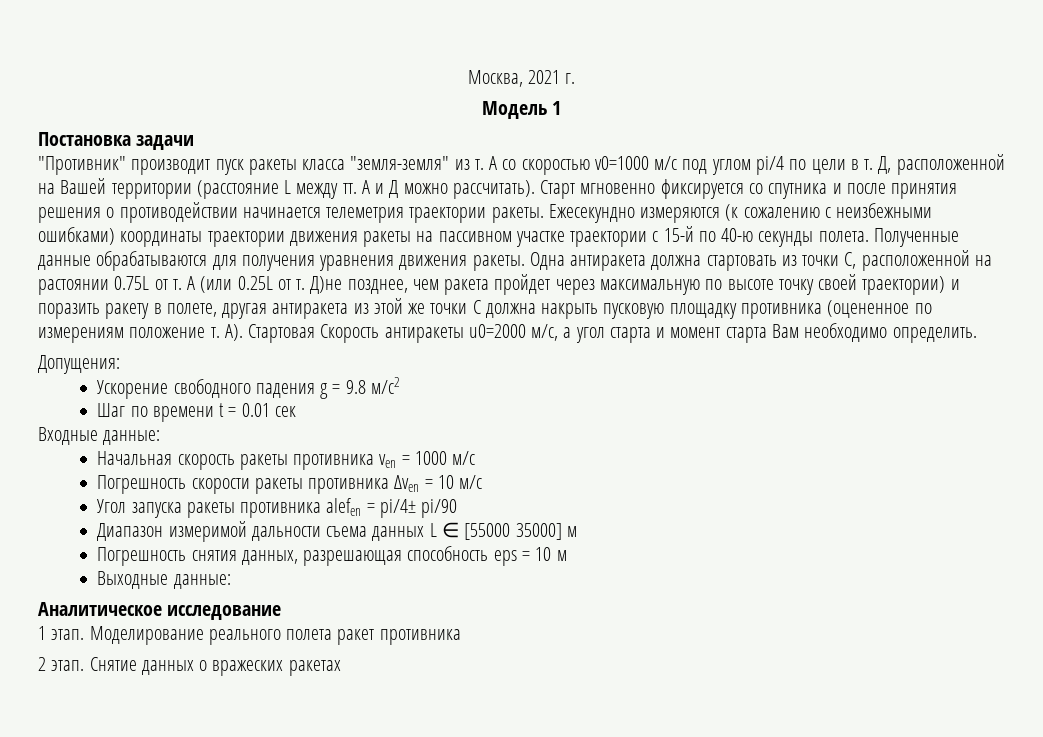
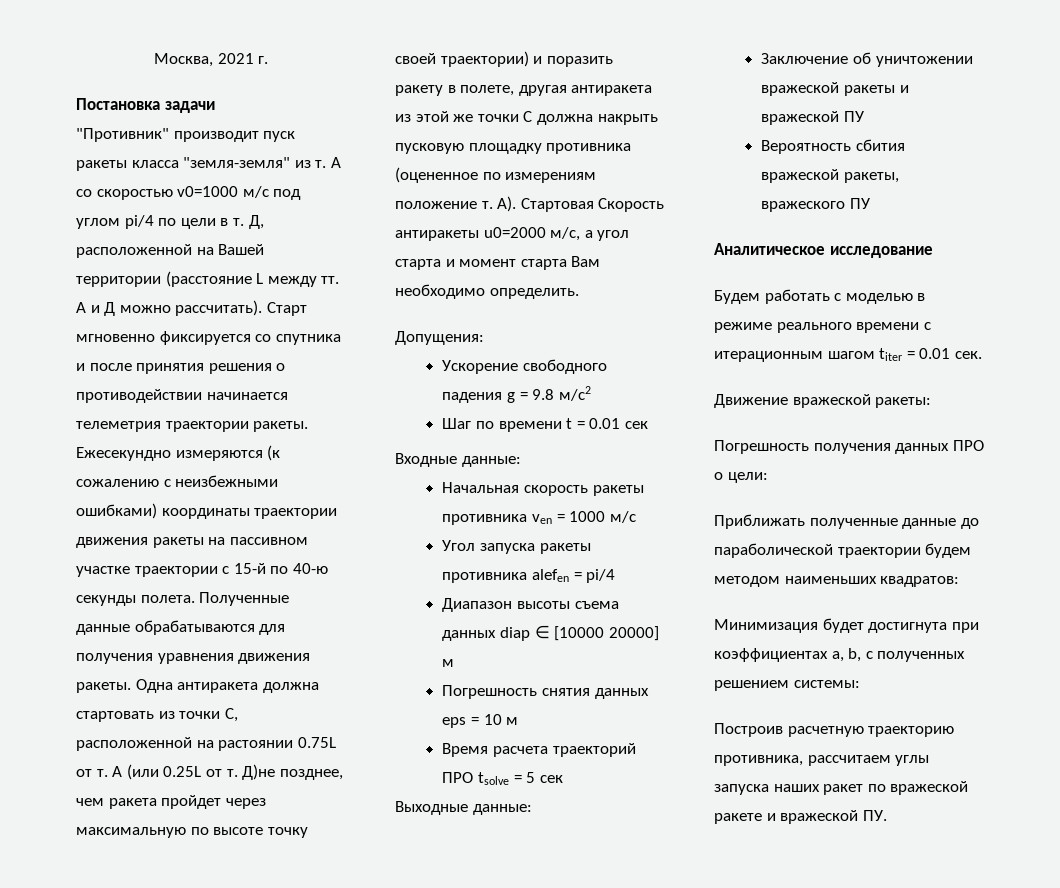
- Модель 1
- Погрешность скорости ракеты противника Δven = 10 м/с
- Угол запуска ракеты противника alefen = pi/4± pi/90
+ Угол запуска ракеты противника alefen = pi/4
- Диапазон измеримой дальности съема данных L ∈ [55000 35000] м
+ Диапазон высоты съема данных diap ∈ [10000 20000] м
- Погрешность снятия данных, разрешающая способность eps = 10 м
+ Погрешность снятия данных eps = 10 м
+ Время расчета траекторий ПРО tsolve = 5 сек
  Выходные данные:
+ Заключение об уничтожении вражеской ракеты и вражеской ПУ
+ Вероятность сбития вражеской ракеты, вражеского ПУ
  Аналитическое исследование
- 1 этап. Моделирование реального полета ракет противника
- 2 этап. Снятие данных о вражеских ракетах
+ Будем работать с моделью в режиме реального времени с итерационным шагом titer = 0.01 сек.
+ Движение вражеской ракеты:
+ Погрешность получения данных ПРО о цели:
+ Приближать полученные данные до параболической траектории будем методом наименьших квадратов:
+ Минимизация будет достигнута при коэффициентах a, b, c полученных решением системы:
+ Построив расчетную траекторию противника, рассчитаем углы запуска наших ракет по вражеской ракете и вражеской ПУ.

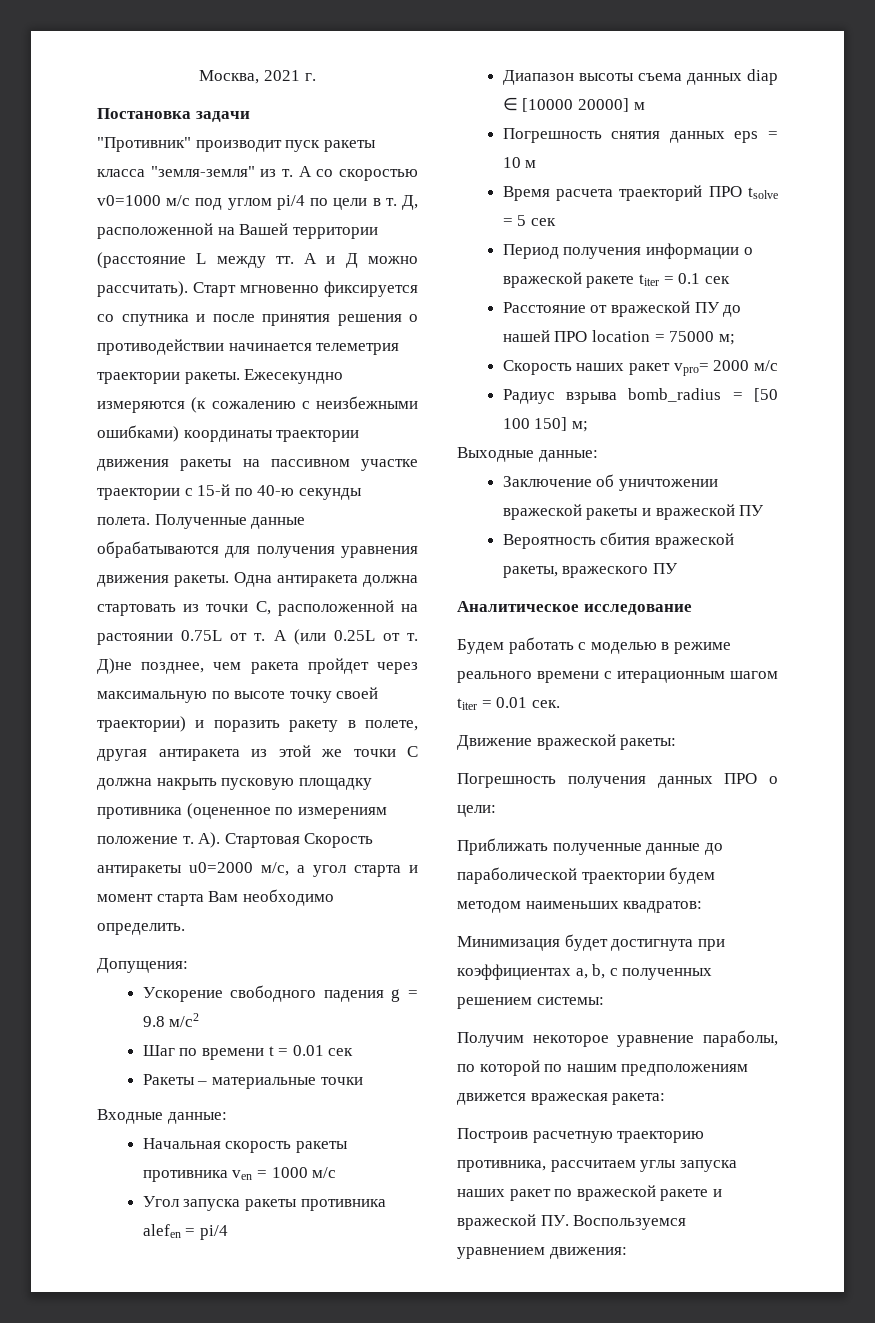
+ Ракеты – материальные точки
+ Период получения информации о вражеской ракете titer = 0.1 сек
+ Расстояние от вражеской ПУ до нашей ПРО location = 75000 м;
+ Скорость наших ракет vpro= 2000 м/с
+ Радиус взрыва bomb_radius = [50 100 150] м;
+ Получим некоторое уравнение параболы, по которой по нашим предположениям движется вражеская ракета:
- Построив расчетную траекторию противника, рассчитаем углы запуска наших ракет по вражеской ракете и вражеской ПУ.
+ Построив расчетную траекторию противника, рассчитаем углы запуска наших ракет по вражеской ракете и вражеской ПУ. Воспользуемся уравнением движения:

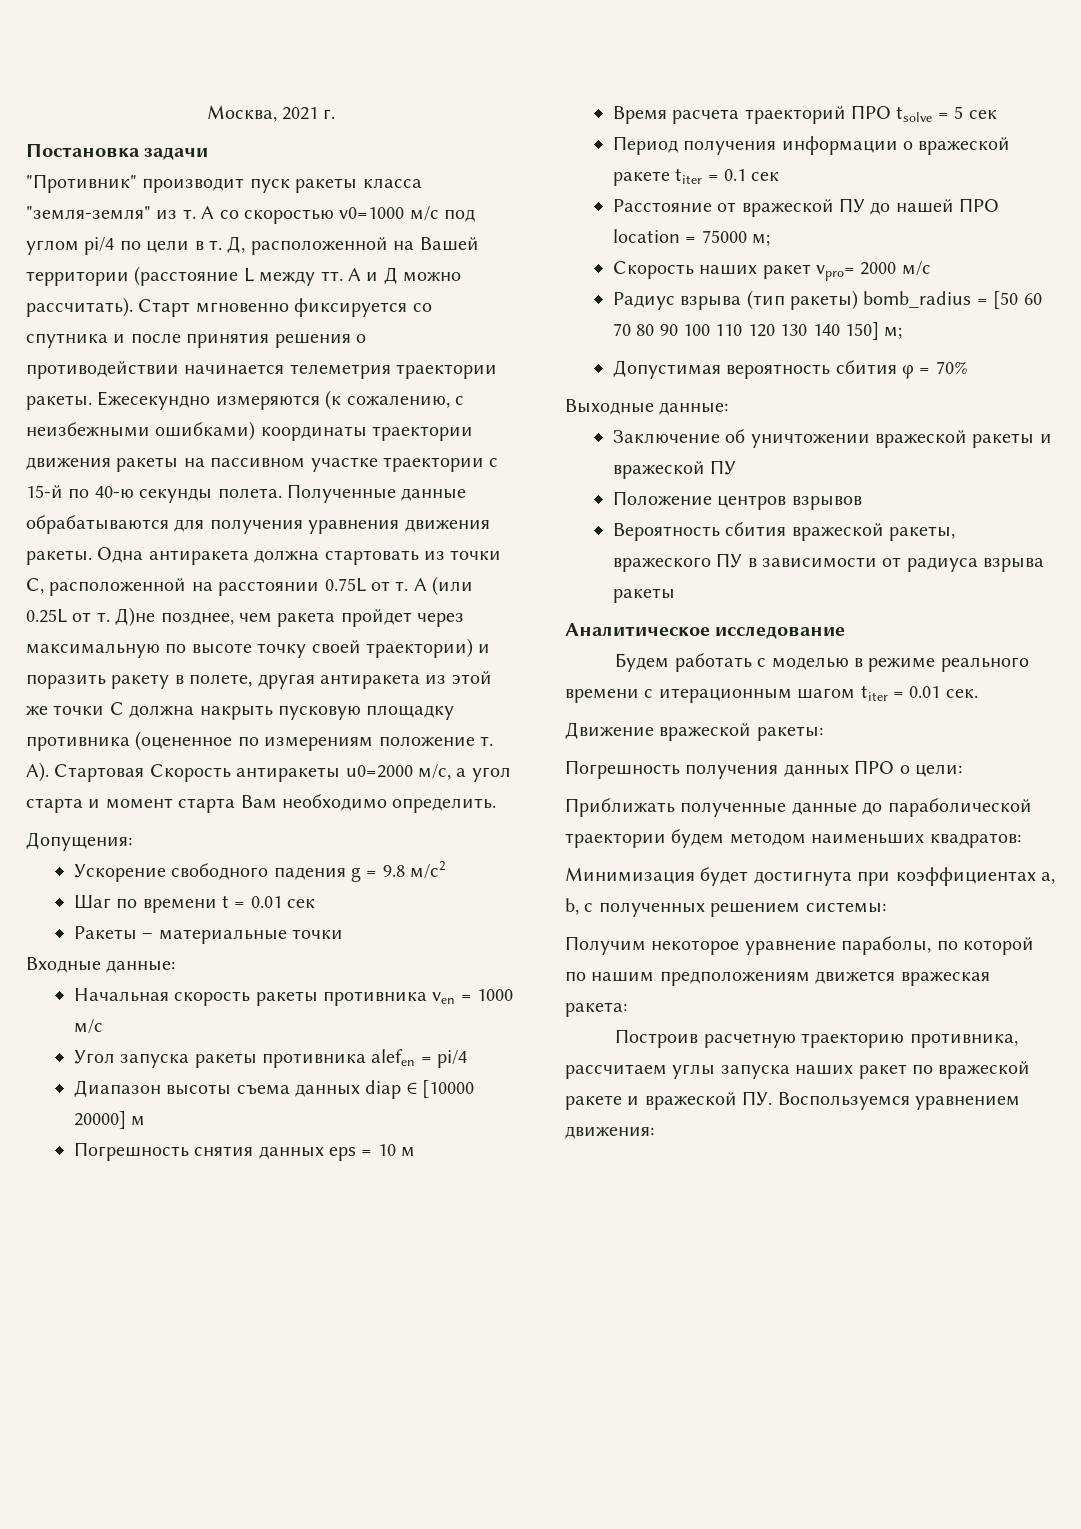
- Ежесекундно измеряются (к сожалению с неизбежными ошибками) координаты траектории движения ракеты на пассивном участке траектории с 15-й по 40-ю секунды полета.
+ Ежесекундно измеряются (к сожалению, с неизбежными ошибками) координаты траектории движения ракеты на пассивном участке траектории с 15-й по 40-ю секунды полета.
- Одна антиракета должна стартовать из точки С, расположенной на растоянии 0.75L от т. А (или 0.25L от т. Д)не позднее, чем ракета пройдет через максимальную по высоте точку своей траектории) и поразить ракету в полете, другая антиракета из этой же точки С должна накрыть пусковую площадку противника (оцененное по измерениям положение т. А). Стартовая Скорость антиракеты u0=2000 м/с, а угол старта и момент старта Вам необходимо определить.
+ Одна антиракета должна стартовать из точки С, расположенной на расстоянии 0.75L от т. А (или 0.25L от т. Д)не позднее, чем ракета пройдет через максимальную по высоте точку своей траектории) и поразить ракету в полете, другая антиракета из этой же точки С должна накрыть пусковую площадку противника (оцененное по измерениям положение т. А). Стартовая Скорость антиракеты u0=2000 м/с, а угол старта и момент старта Вам необходимо определить.
- Радиус взрыва bomb_radius = [50 100 150] м;
+ Радиус взрыва (тип ракеты) bomb_radius = [50 60 70 80 90 100 110 120 130 140 150] м;
+ Допустимая вероятность сбития φ = 70%
+ Положение центров взрывов
- Вероятность сбития вражеской ракеты, вражеского ПУ
+ Вероятность сбития вражеской ракеты, вражеского ПУ в зависимости от радиуса взрыва ракеты

